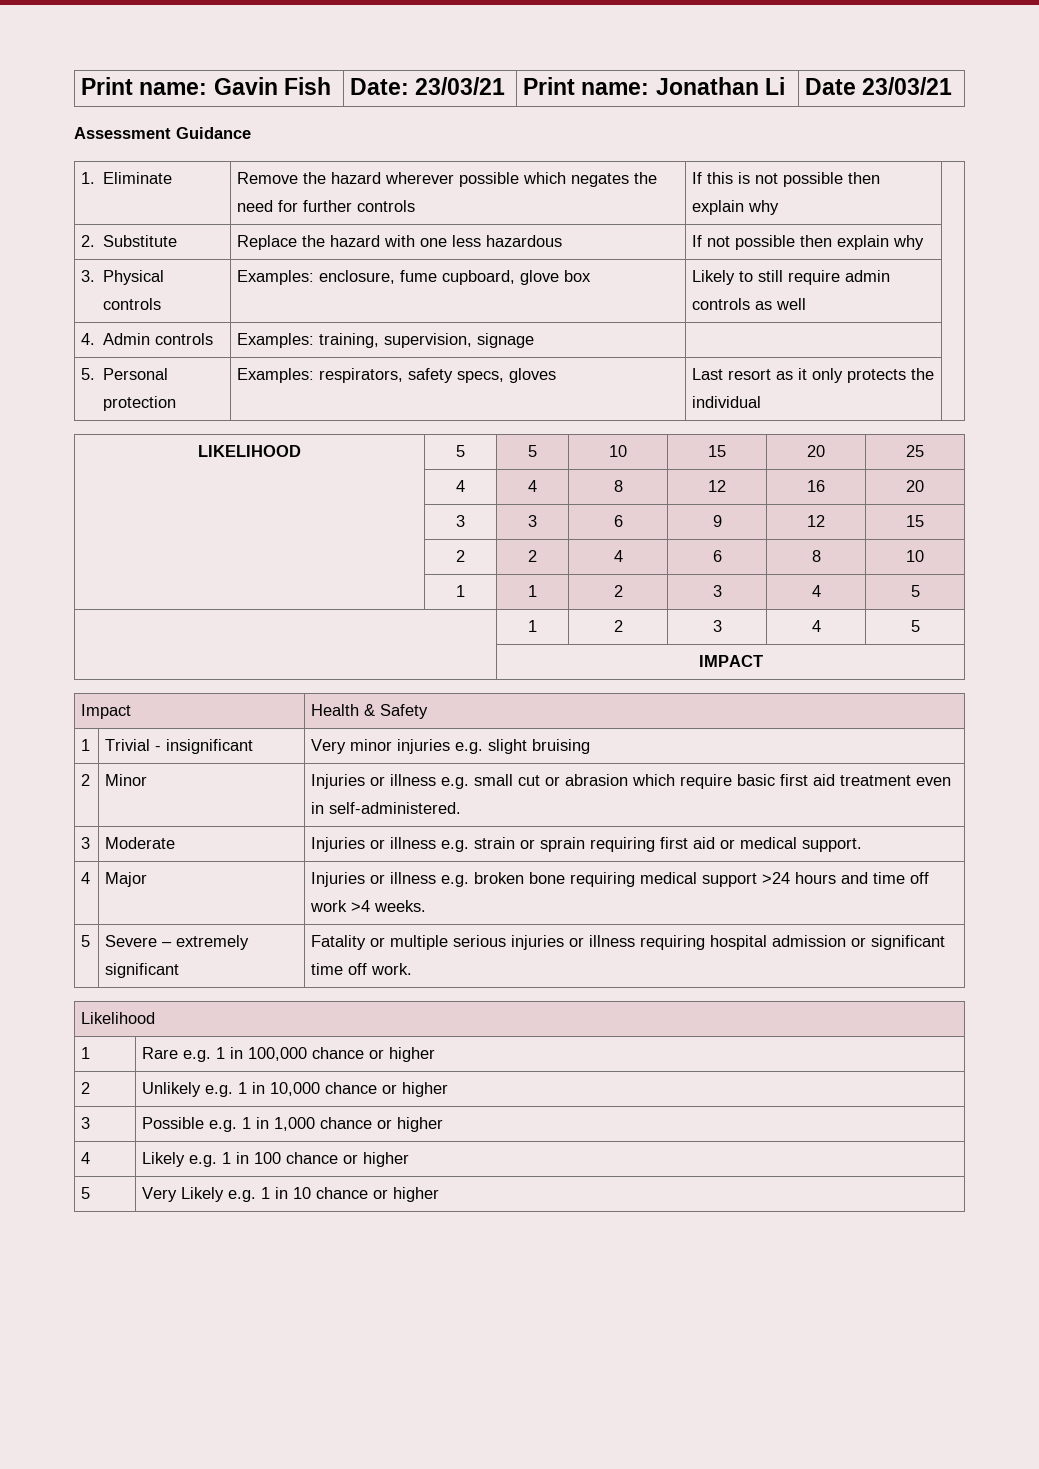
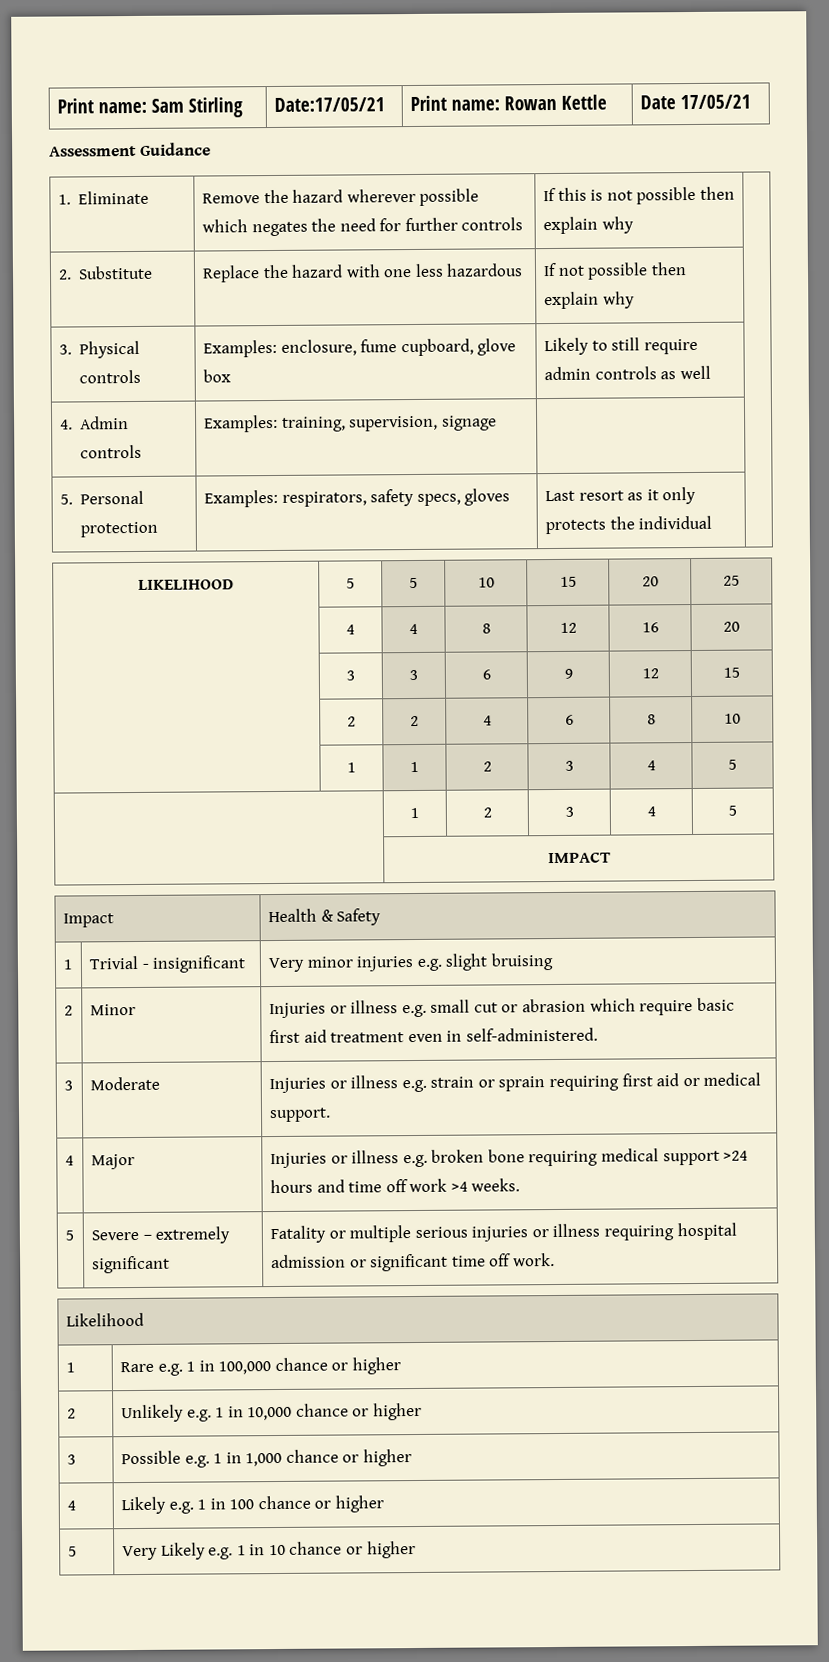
- Print name: Gavin Fish | Date: 23/03/21 | Print name: Jonathan Li | Date 23/03/21
+ Print name: Sam Stirling | Date:17/05/21 | Print name: Rowan Kettle | Date 17/05/21

